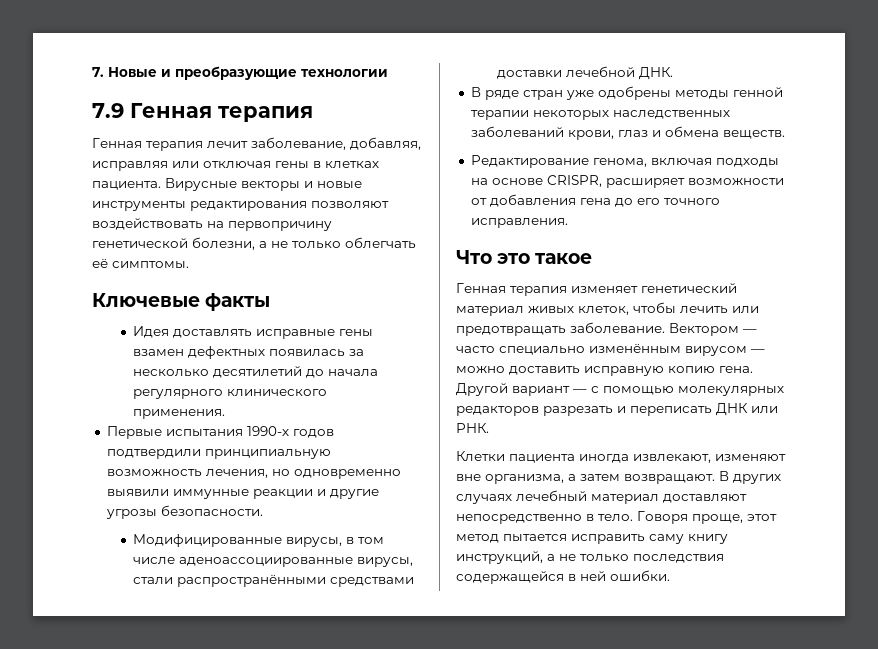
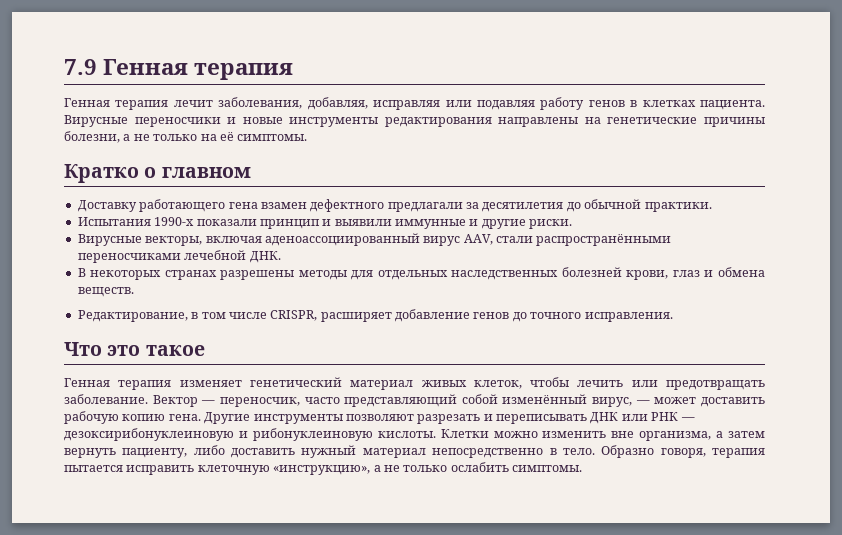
- 7. Новые и преобразующие технологии
- Генная терапия лечит заболевание, добавляя, исправляя или отключая гены в клетках пациента.
+ Генная терапия лечит заболевания, добавляя, исправляя или подавляя работу генов в клетках пациента.
- Вирусные векторы и новые инструменты редактирования позволяют воздействовать на первопричину генетической болезни, а не только облегчать её симптомы.
+ Вирусные переносчики и новые инструменты редактирования направлены на генетические причины болезни, а не только на её симптомы.
- Ключевые факты
- Идея доставлять исправные гены взамен дефектных появилась за несколько десятилетий до начала регулярного клинического применения.
- Первые испытания 1990-х годов подтвердили принципиальную возможность лечения, но одновременно выявили иммунные реакции и другие угрозы безопасности.
- Модифицированные вирусы, в том числе аденоассоциированные вирусы, стали распространёнными средствами доставки лечебной ДНК.
- В ряде стран уже одобрены методы генной терапии некоторых наследственных заболеваний крови, глаз и обмена веществ.
+ Кратко о главном
+ Доставку работающего гена взамен дефектного предлагали за десятилетия до обычной практики.
+ Испытания 1990-х показали принцип и выявили иммунные и другие риски.
+ Вирусные векторы, включая аденоассоциированный вирус AAV, стали распространёнными переносчиками лечебной ДНК.
+ В некоторых странах разрешены методы для отдельных наследственных болезней крови, глаз и обмена веществ.
- Редактирование генома, включая подходы на основе CRISPR, расширяет возможности от добавления гена до его точного исправления.
+ Редактирование, в том числе CRISPR, расширяет добавление генов до точного исправления.
- Вектором — часто специально изменённым вирусом — можно доставить исправную копию гена. Другой вариант — с помощью молекулярных редакторов разрезать и переписать ДНК или РНК.
- Клетки пациента иногда извлекают, изменяют вне организма, а затем возвращают. В других случаях лечебный материал доставляют непосредственно в тело. Говоря проще, этот метод пытается исправить саму книгу инструкций, а не только последствия содержащейся в ней ошибки.
+ Вектор — переносчик, часто представляющий собой изменённый вирус, — может доставить рабочую копию гена. Другие инструменты позволяют разрезать и переписывать ДНК или РНК — дезоксирибонуклеиновую и рибонуклеиновую кислоты. Клетки можно изменить вне организма, а затем вернуть пациенту, либо доставить нужный материал непосредственно в тело. Образно говоря, терапия пытается исправить клеточную «инструкцию», а не только ослабить симптомы.

